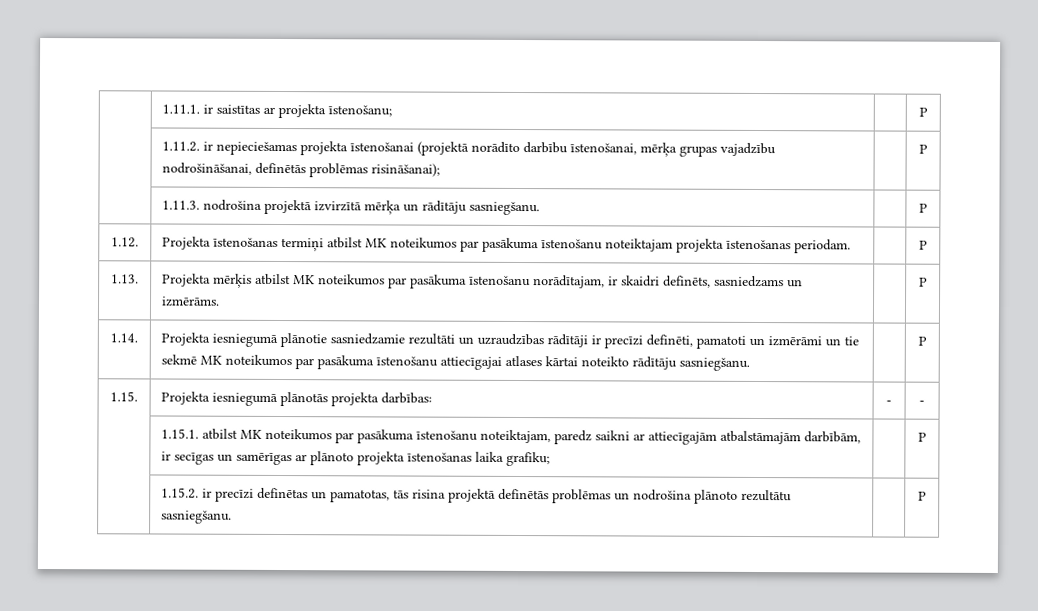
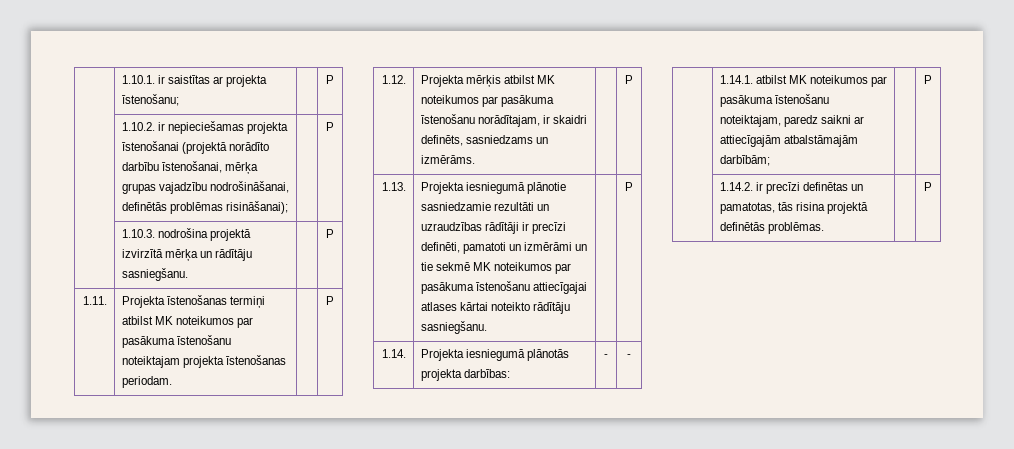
- | 1.11.1. ir saistītas ar projekta īstenošanu; | | P
+ | 1.10.1. ir saistītas ar projekta īstenošanu; | | P
- | 1.11.2. ir nepieciešamas projekta īstenošanai (projektā norādīto darbību īstenošanai, mērķa grupas vajadzību nodrošināšanai, definētās problēmas risināšanai); | | P
+ | 1.10.2. ir nepieciešamas projekta īstenošanai (projektā norādīto darbību īstenošanai, mērķa grupas vajadzību nodrošināšanai, definētās problēmas risināšanai); | | P
- | 1.11.3. nodrošina projektā izvirzītā mērķa un rādītāju sasniegšanu. | | P
+ | 1.10.3. nodrošina projektā izvirzītā mērķa un rādītāju sasniegšanu. | | P
- 1.12. | Projekta īstenošanas termiņi atbilst MK noteikumos par pasākuma īstenošanu noteiktajam projekta īstenošanas periodam. | | P
+ 1.11. | Projekta īstenošanas termiņi atbilst MK noteikumos par pasākuma īstenošanu noteiktajam projekta īstenošanas periodam. | | P
- 1.13. | Projekta mērķis atbilst MK noteikumos par pasākuma īstenošanu norādītajam, ir skaidri definēts, sasniedzams un izmērāms. | | P
+ 1.12. | Projekta mērķis atbilst MK noteikumos par pasākuma īstenošanu norādītajam, ir skaidri definēts, sasniedzams un izmērāms. | | P
- 1.14. | Projekta iesniegumā plānotie sasniedzamie rezultāti un uzraudzības rādītāji ir precīzi definēti, pamatoti un izmērāmi un tie sekmē MK noteikumos par pasākuma īstenošanu attiecīgajai atlases kārtai noteikto rādītāju sasniegšanu. | | P
+ 1.13. | Projekta iesniegumā plānotie sasniedzamie rezultāti un uzraudzības rādītāji ir precīzi definēti, pamatoti un izmērāmi un tie sekmē MK noteikumos par pasākuma īstenošanu attiecīgajai atlases kārtai noteikto rādītāju sasniegšanu. | | P
- 1.15. | Projekta iesniegumā plānotās projekta darbības: | - | -
+ 1.14. | Projekta iesniegumā plānotās projekta darbības: | - | -
- | 1.15.1. atbilst MK noteikumos par pasākuma īstenošanu noteiktajam, paredz saikni ar attiecīgajām atbalstāmajām darbībām, ir secīgas un samērīgas ar plānoto projekta īstenošanas laika grafiku; | | P
- | 1.15.2. ir precīzi definētas un pamatotas, tās risina projektā definētās problēmas un nodrošina plānoto rezultātu sasniegšanu. | | P
+ | 1.14.1. atbilst MK noteikumos par pasākuma īstenošanu noteiktajam, paredz saikni ar attiecīgajām atbalstāmajām darbībām; | | P
+ | 1.14.2. ir precīzi definētas un pamatotas, tās risina projektā definētās problēmas. | | P

